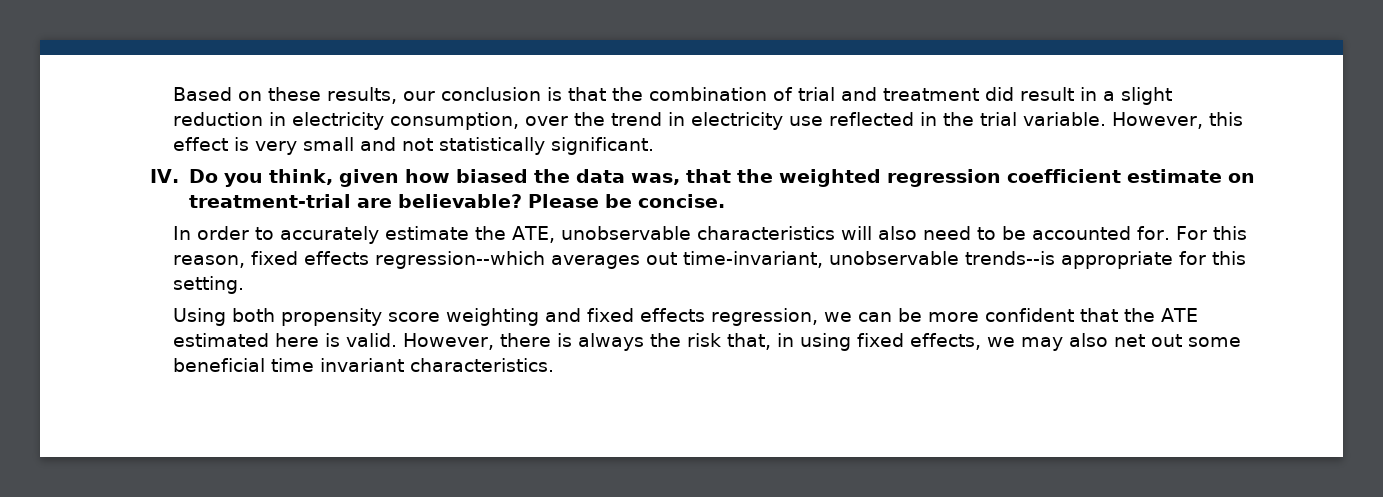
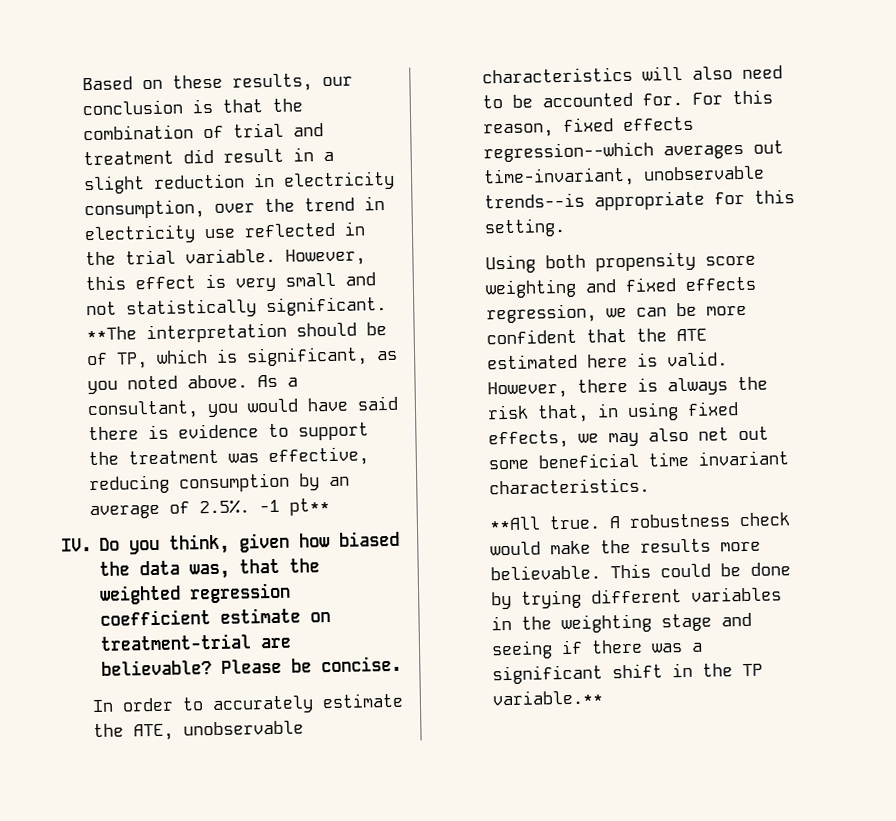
+ **The interpretation should be of TP, which is significant, as you noted above. As a consultant, you would have said there is evidence to support the treatment was effective, reducing consumption by an average of 2.5%. -1 pt**
+ **All true. A robustness check would make the results more believable. This could be done by trying different variables in the weighting stage and seeing if there was a significant shift in the TP variable.**

